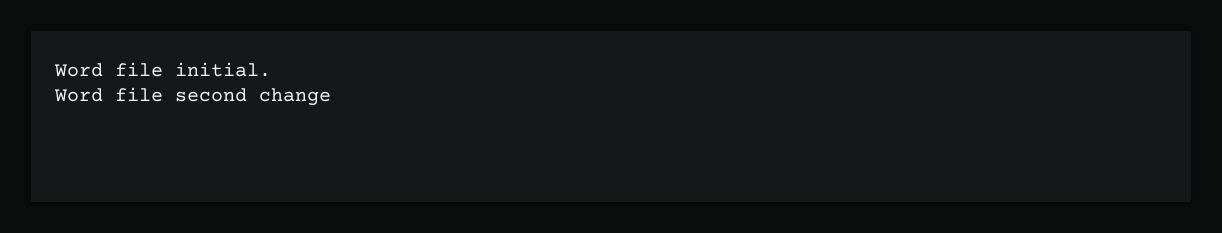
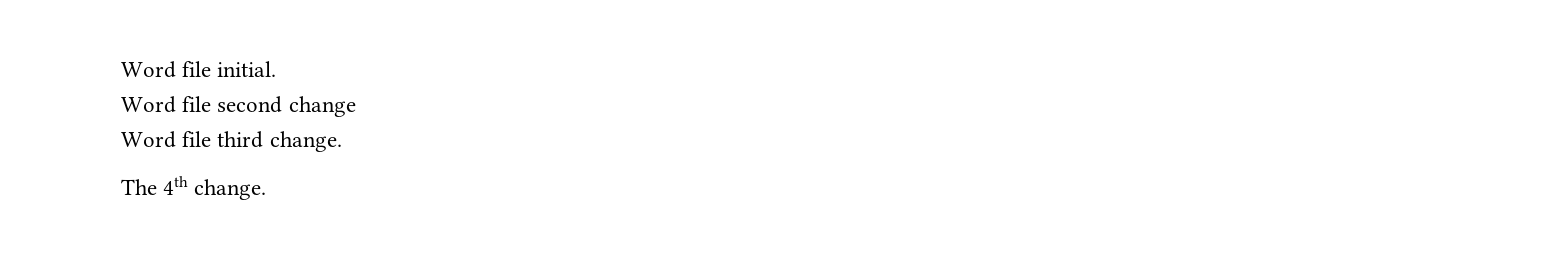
+ Word file third change.
+ The 4th change.

